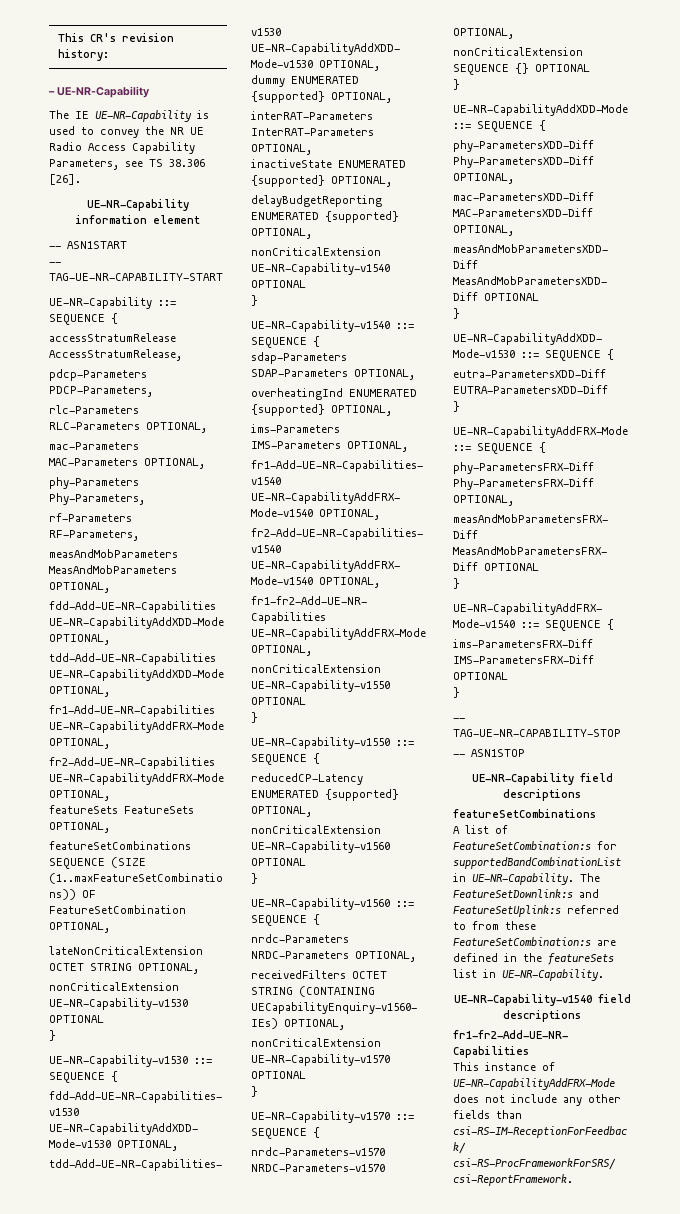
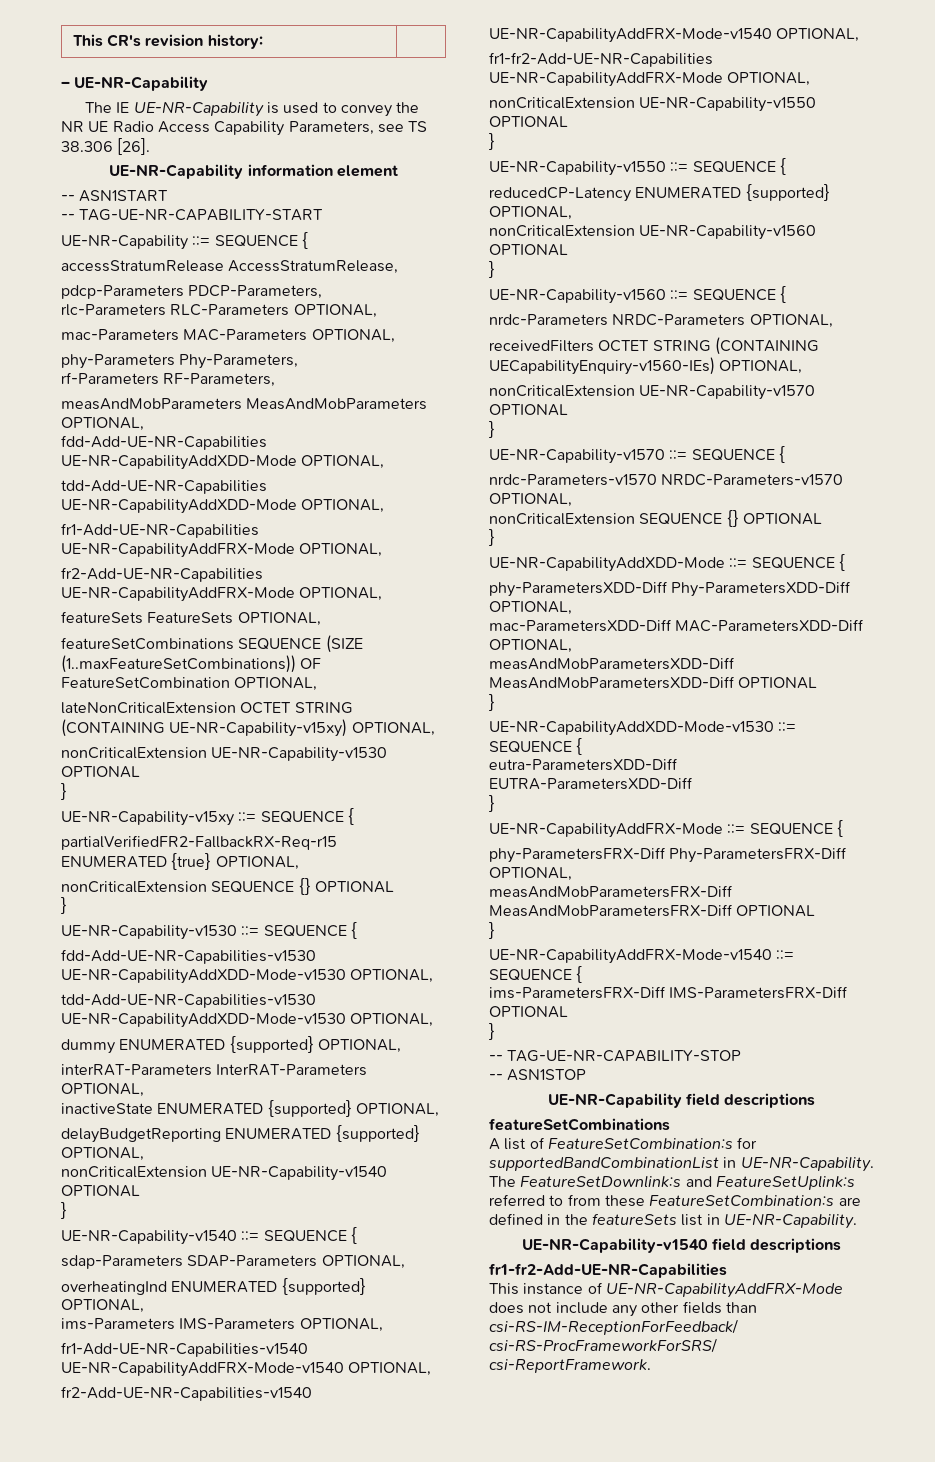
- lateNonCriticalExtension OCTET STRING OPTIONAL,
+ lateNonCriticalExtension OCTET STRING (CONTAINING UE-NR-Capability-v15xy) OPTIONAL,
+ UE-NR-Capability-v15xy ::= SEQUENCE {
+ partialVerifiedFR2-FallbackRX-Req-r15 ENUMERATED {true} OPTIONAL,
+ nonCriticalExtension SEQUENCE {} OPTIONAL
+ }

